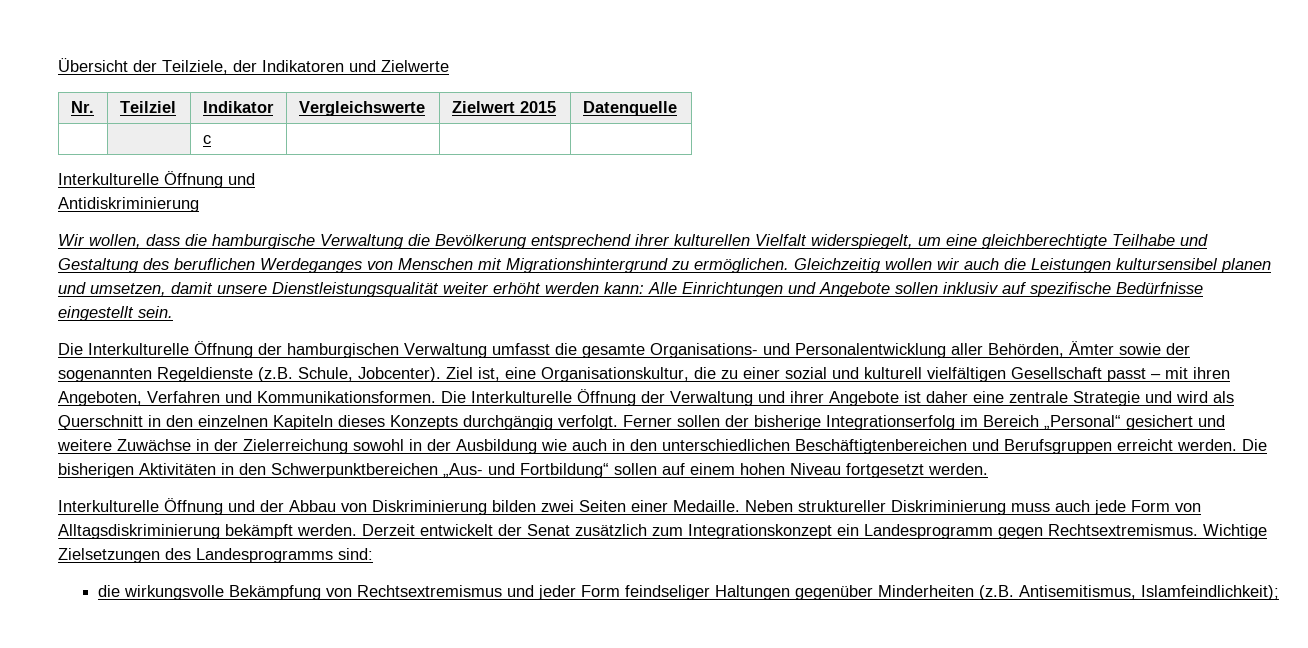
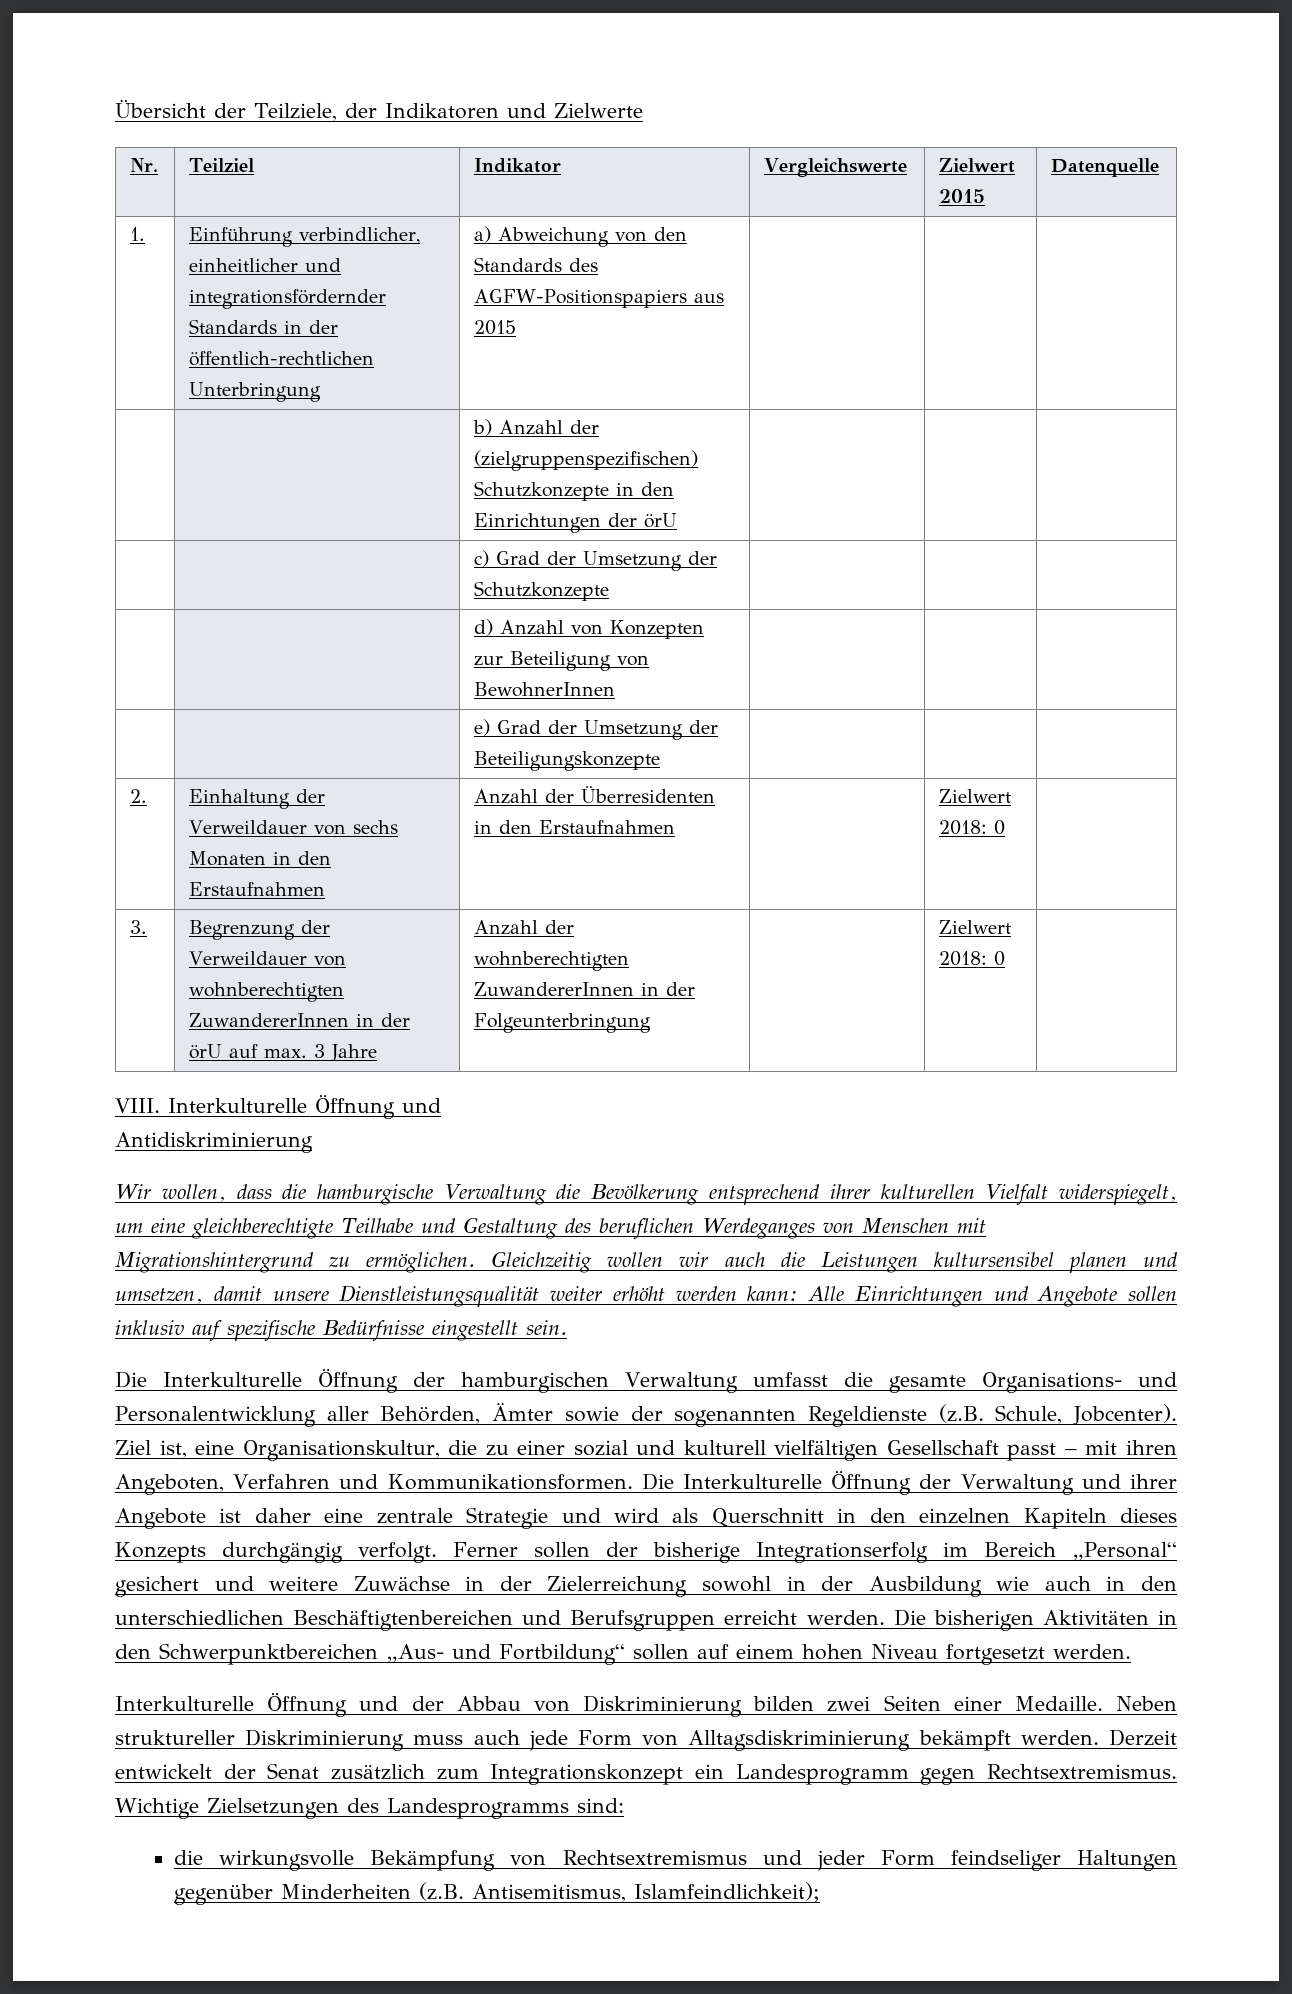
- | | c | | |
- Interkulturelle Öffnung und
+ 1. | Einführung verbindlicher, einheitlicher und integrationsfördernder Standards in der öffentlich-rechtlichen Unterbringung | a) Abweichung von den Standards des AGFW-Positionspapiers aus 2015 | | |
+ | | b) Anzahl der (zielgruppenspezifischen) Schutzkonzepte in den Einrichtungen der örU | | |
+ | | c) Grad der Umsetzung der Schutzkonzepte | | |
+ | | d) Anzahl von Konzepten zur Beteiligung von BewohnerInnen | | |
+ | | e) Grad der Umsetzung der Beteiligungskonzepte | | |
+ 2. | Einhaltung der Verweildauer von sechs Monaten in den Erstaufnahmen | Anzahl der Überresidenten in den Erstaufnahmen | | Zielwert 2018: 0 |
+ 3. | Begrenzung der Verweildauer von wohnberechtigten ZuwandererInnen in der örU auf max. 3 Jahre | Anzahl der wohnberechtigten ZuwandererInnen in der Folgeunterbringung | | Zielwert 2018: 0 |
+ VIII. Interkulturelle Öffnung und

